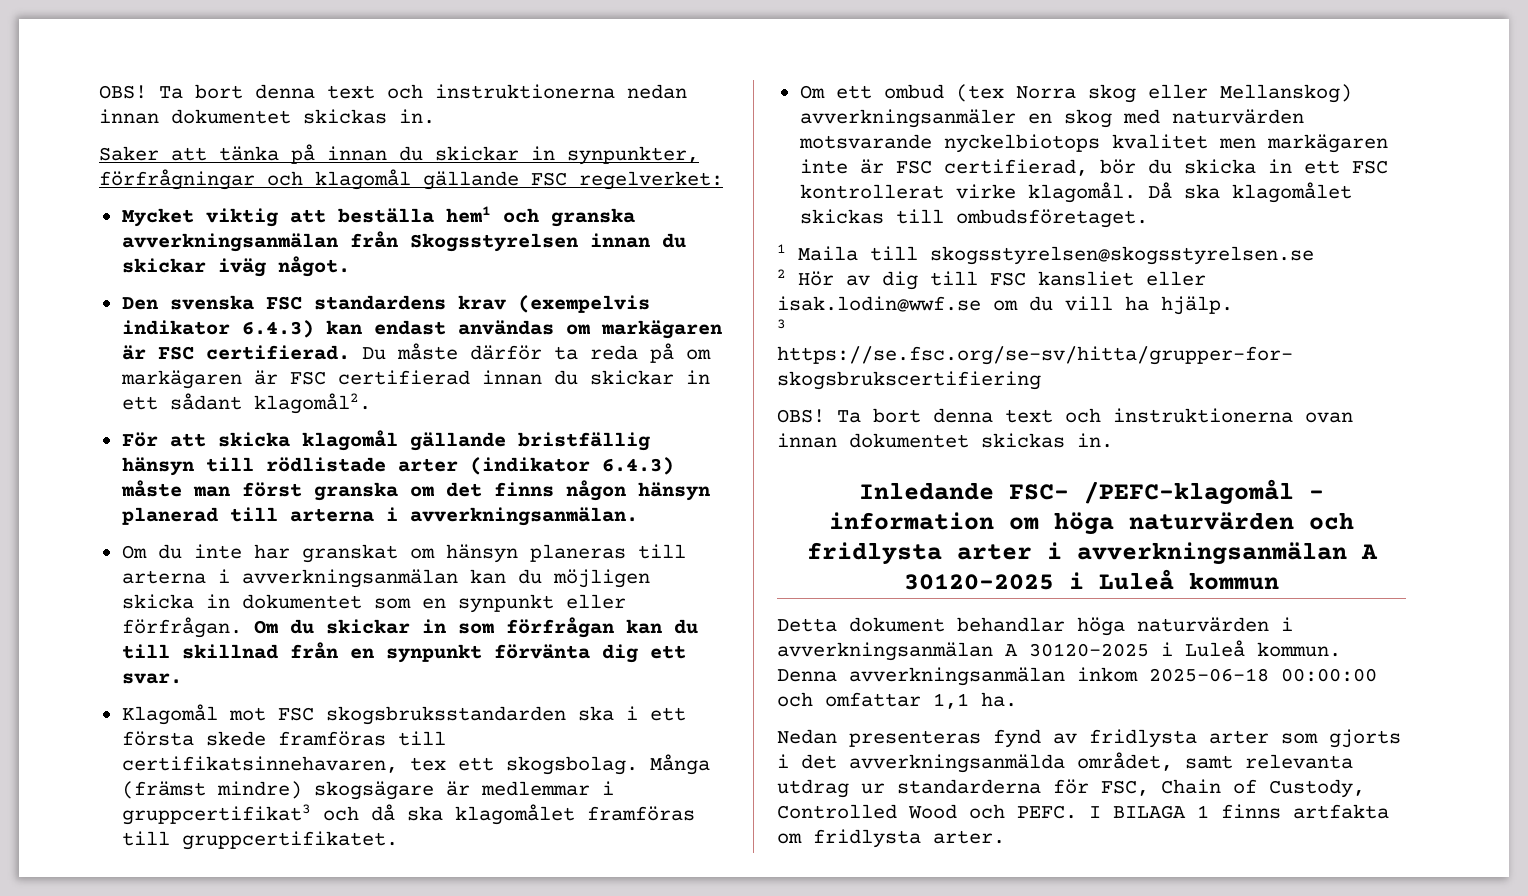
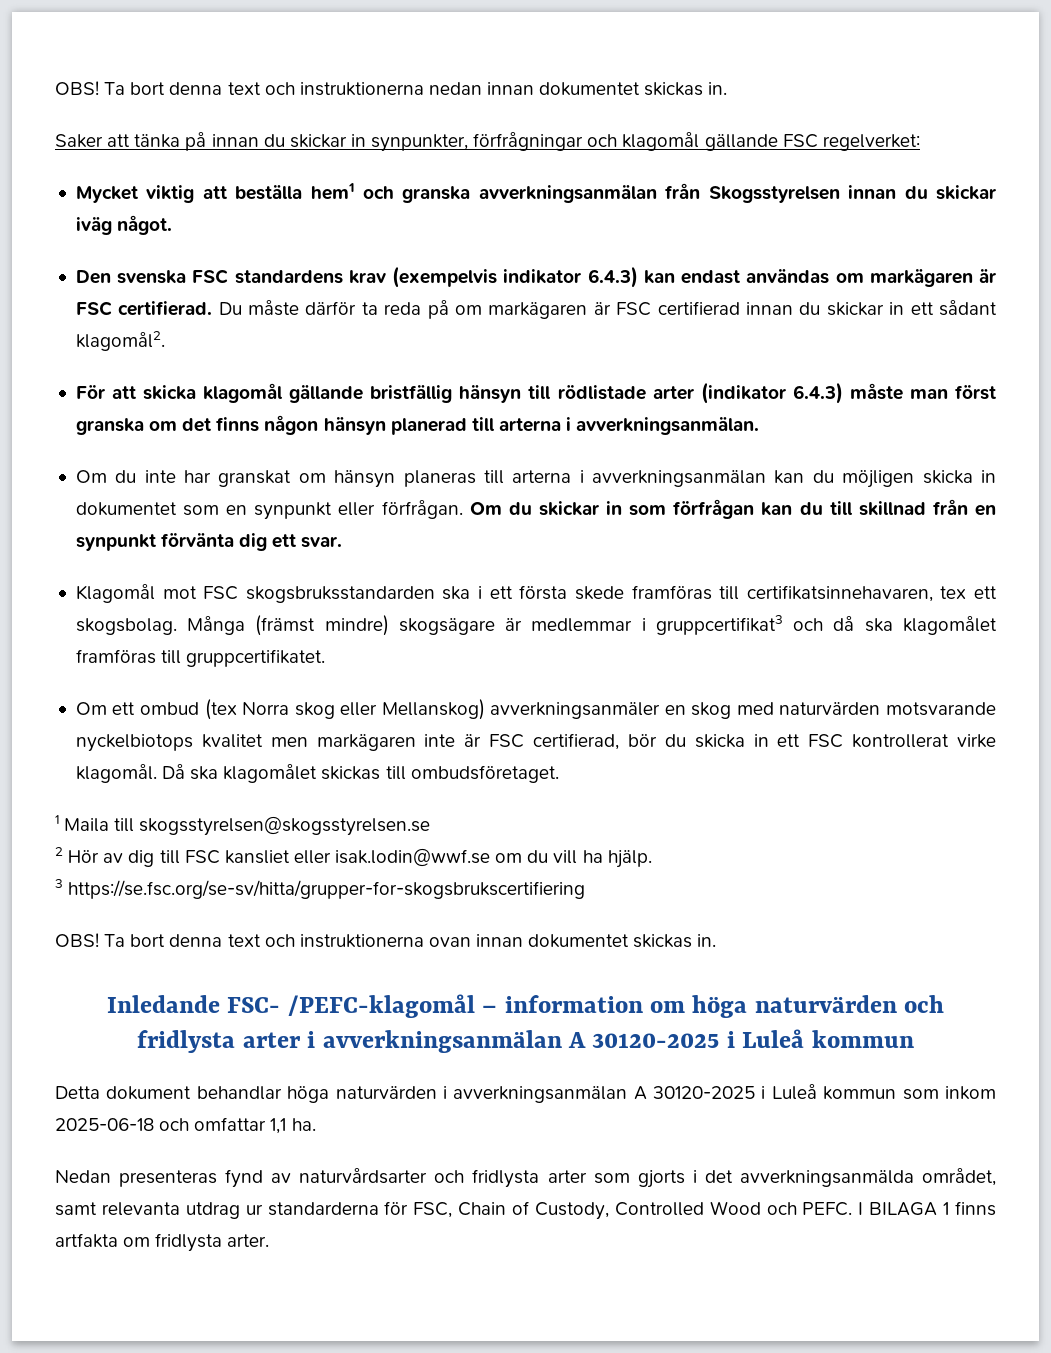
- Detta dokument behandlar höga naturvärden i avverkningsanmälan A 30120-2025 i Luleå kommun. Denna avverkningsanmälan inkom 2025-06-18 00:00:00 och omfattar 1,1 ha.
+ Detta dokument behandlar höga naturvärden i avverkningsanmälan A 30120-2025 i Luleå kommun som inkom 2025-06-18 och omfattar 1,1 ha.
- Nedan presenteras fynd av fridlysta arter som gjorts i det avverkningsanmälda området, samt relevanta utdrag ur standarderna för FSC, Chain of Custody, Controlled Wood och PEFC.
+ Nedan presenteras fynd av naturvårdsarter och fridlysta arter som gjorts i det avverkningsanmälda området, samt relevanta utdrag ur standarderna för FSC, Chain of Custody, Controlled Wood och PEFC.

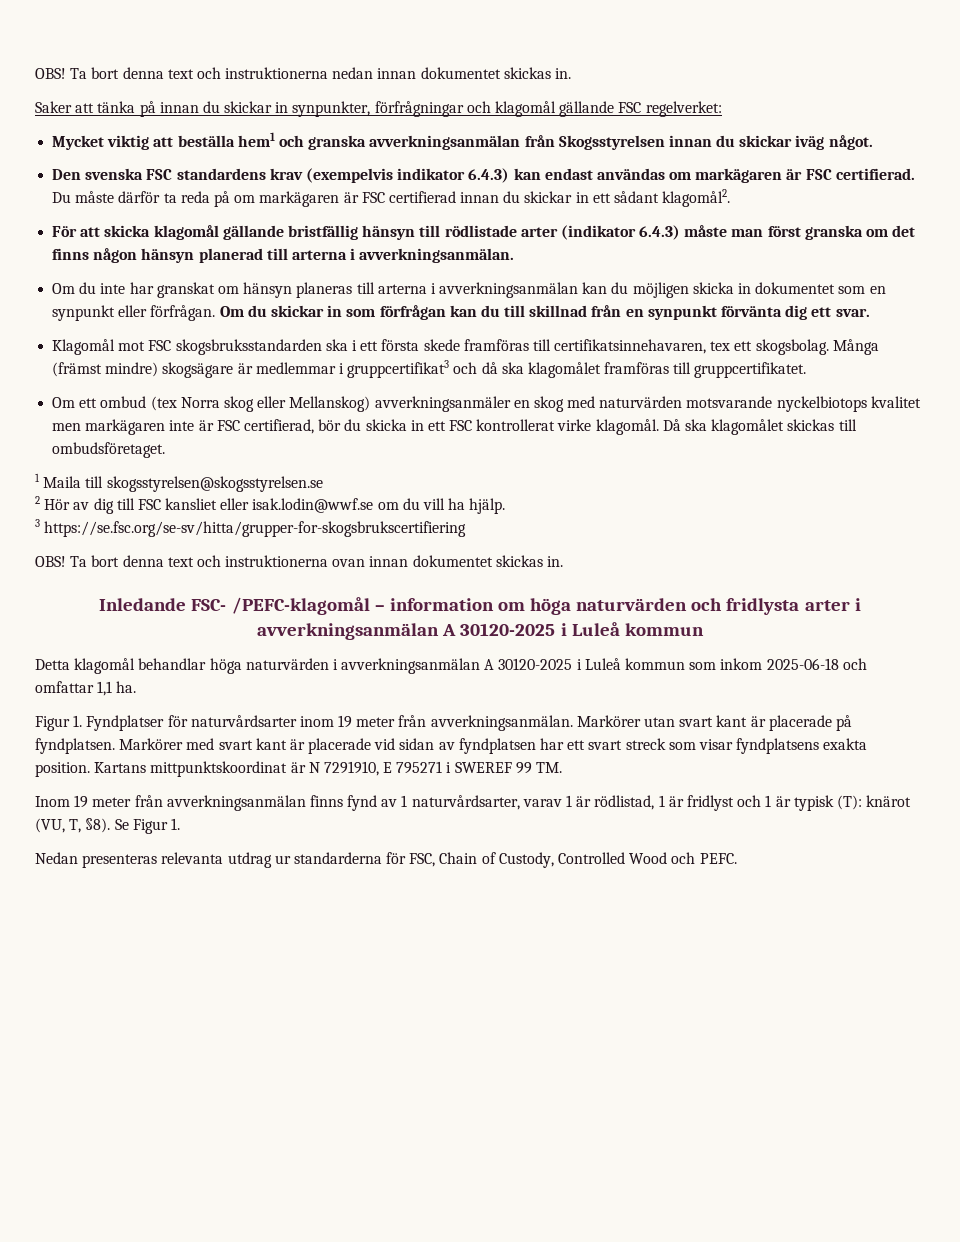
- Detta dokument behandlar höga naturvärden i avverkningsanmälan A 30120-2025 i Luleå kommun som inkom 2025-06-18 och omfattar 1,1 ha.
+ Detta klagomål behandlar höga naturvärden i avverkningsanmälan A 30120-2025 i Luleå kommun som inkom 2025-06-18 och omfattar 1,1 ha.
- Nedan presenteras fynd av naturvårdsarter och fridlysta arter som gjorts i det avverkningsanmälda området, samt relevanta utdrag ur standarderna för FSC, Chain of Custody, Controlled Wood och PEFC. I BILAGA 1 finns artfakta om fridlysta arter.
+ Figur 1. Fyndplatser för naturvårdsarter inom 19 meter från avverkningsanmälan. Markörer utan svart kant är placerade på fyndplatsen. Markörer med svart kant är placerade vid sidan av fyndplatsen har ett svart streck som visar fyndplatsens exakta position. Kartans mittpunktskoordinat är N 7291910, E 795271 i SWEREF 99 TM.
+ Inom 19 meter från avverkningsanmälan finns fynd av 1 naturvårdsarter, varav 1 är rödlistad, 1 är fridlyst och 1 är typisk (T): knärot (VU, T, §8). Se Figur 1.
+ Nedan presenteras relevanta utdrag ur standarderna för FSC, Chain of Custody, Controlled Wood och PEFC.

